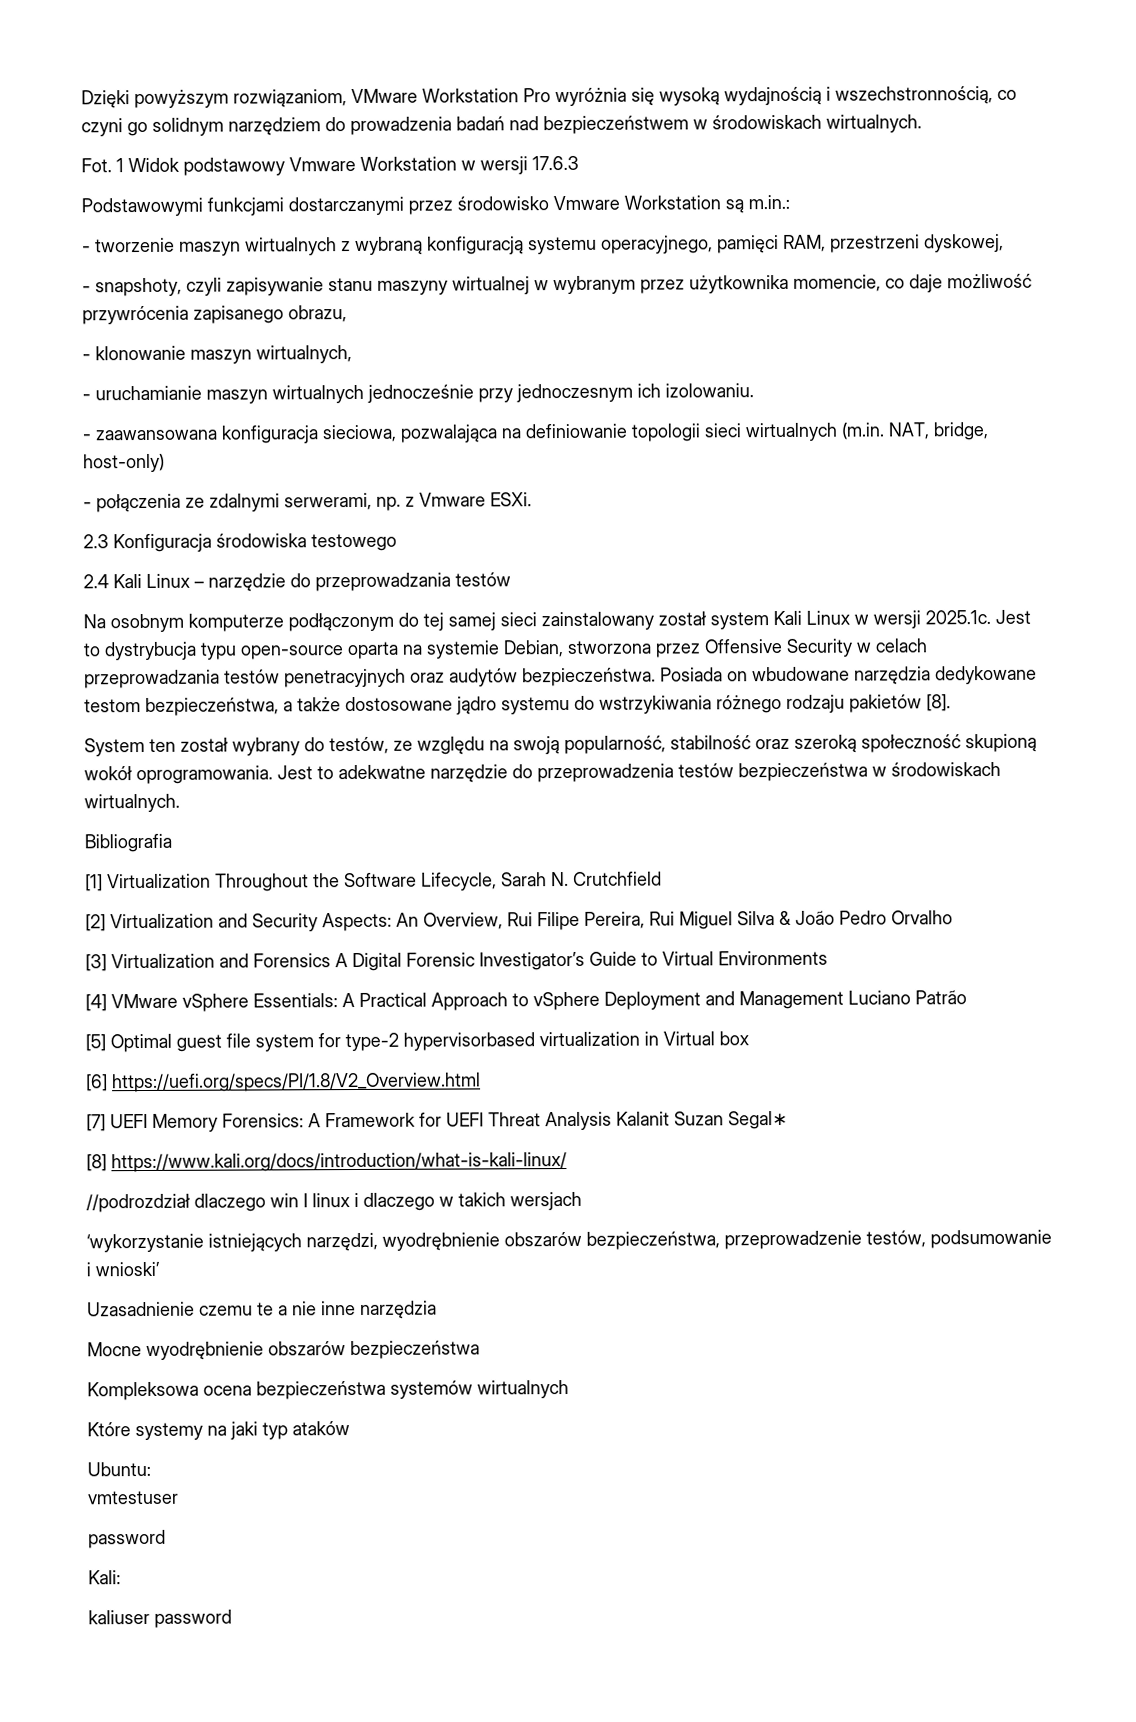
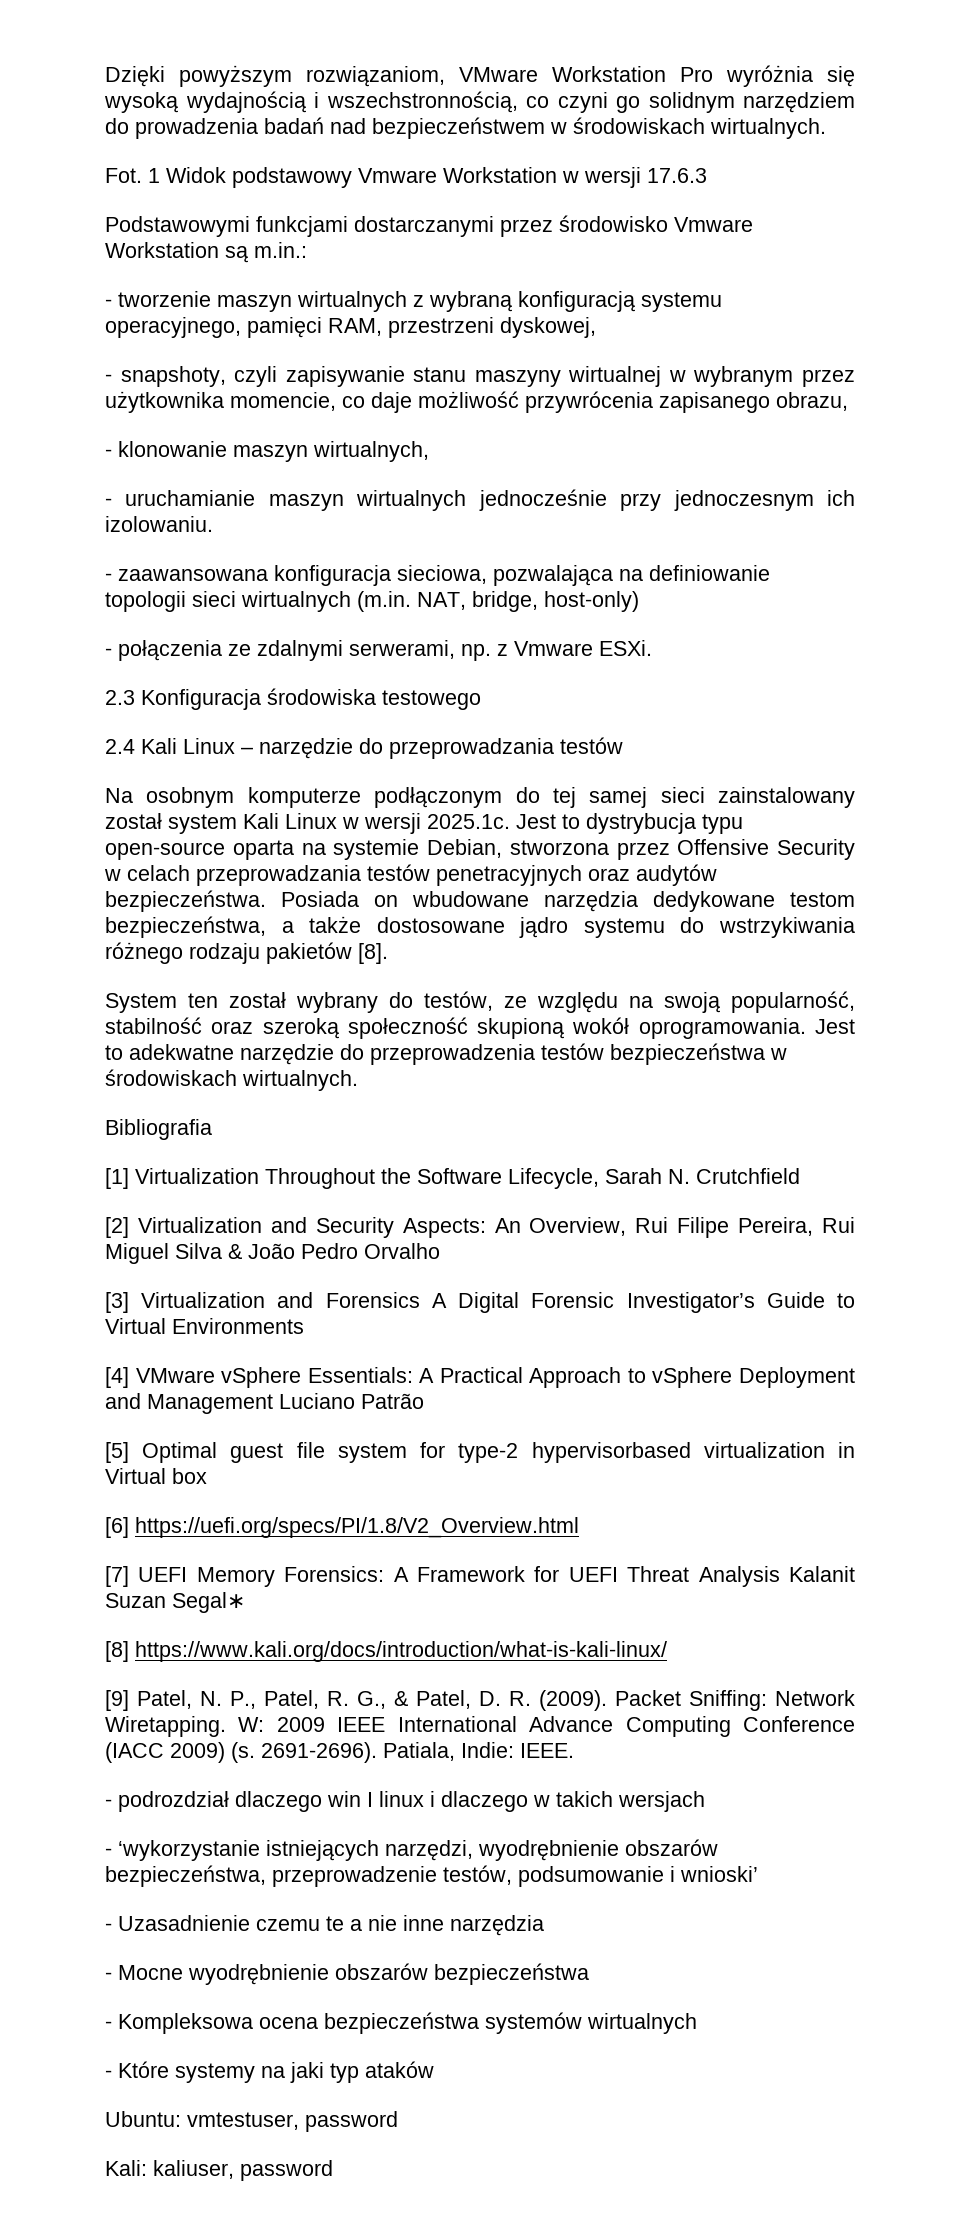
- //podrozdział dlaczego win I linux i dlaczego w takich wersjach
+ [9] Patel, N. P., Patel, R. G., & Patel, D. R. (2009). Packet Sniffing: Network Wiretapping. W: 2009 IEEE International Advance Computing Conference (IACC 2009) (s. 2691-2696). Patiala, Indie: IEEE.
+ - podrozdział dlaczego win I linux i dlaczego w takich wersjach
- ‘wykorzystanie istniejących narzędzi, wyodrębnienie obszarów bezpieczeństwa, przeprowadzenie testów, podsumowanie i wnioski’
+ - ‘wykorzystanie istniejących narzędzi, wyodrębnienie obszarów bezpieczeństwa, przeprowadzenie testów, podsumowanie i wnioski’
- Uzasadnienie czemu te a nie inne narzędzia
+ - Uzasadnienie czemu te a nie inne narzędzia
- Mocne wyodrębnienie obszarów bezpieczeństwa
+ - Mocne wyodrębnienie obszarów bezpieczeństwa
- Kompleksowa ocena bezpieczeństwa systemów wirtualnych
+ - Kompleksowa ocena bezpieczeństwa systemów wirtualnych
- Które systemy na jaki typ ataków
+ - Które systemy na jaki typ ataków
- Ubuntu:
- vmtestuser
- password
+ Ubuntu: vmtestuser, password
- Kali:
- kaliuser password
+ Kali: kaliuser, password

